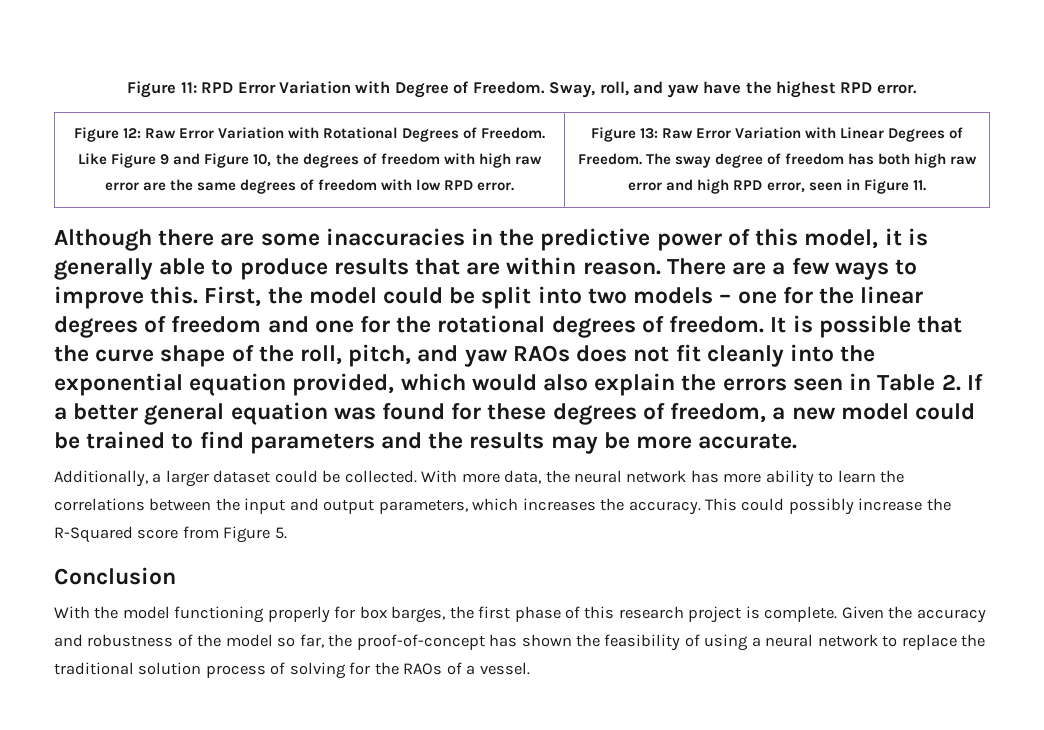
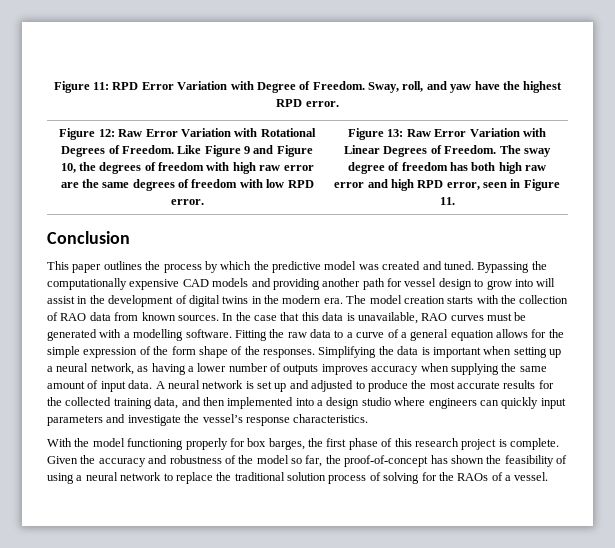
- Although there are some inaccuracies in the predictive power of this model, it is generally able to produce results that are within reason. There are a few ways to improve this. First, the model could be split into two models – one for the linear degrees of freedom and one for the rotational degrees of freedom. It is possible that the curve shape of the roll, pitch, and yaw RAOs does not fit cleanly into the exponential equation provided, which would also explain the errors seen in Table 2. If a better general equation was found for these degrees of freedom, a new model could be trained to find parameters and the results may be more accurate.
- Additionally, a larger dataset could be collected. With more data, the neural network has more ability to learn the correlations between the input and output parameters, which increases the accuracy. This could possibly increase the R-Squared score from Figure 5.
  Conclusion
+ This paper outlines the process by which the predictive model was created and tuned. Bypassing the computationally expensive CAD models and providing another path for vessel design to grow into will assist in the development of digital twins in the modern era. The model creation starts with the collection of RAO data from known sources. In the case that this data is unavailable, RAO curves must be generated with a modelling software. Fitting the raw data to a curve of a general equation allows for the simple expression of the form shape of the responses. Simplifying the data is important when setting up a neural network, as having a lower number of outputs improves accuracy when supplying the same amount of input data. A neural network is set up and adjusted to produce the most accurate results for the collected training data, and then implemented into a design studio where engineers can quickly input parameters and investigate the vessel’s response characteristics.

